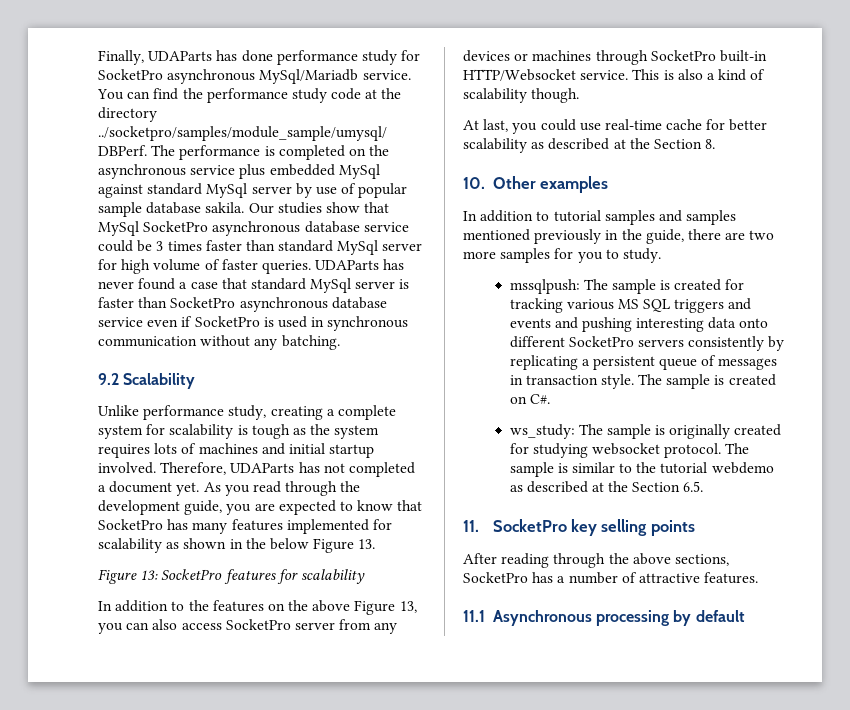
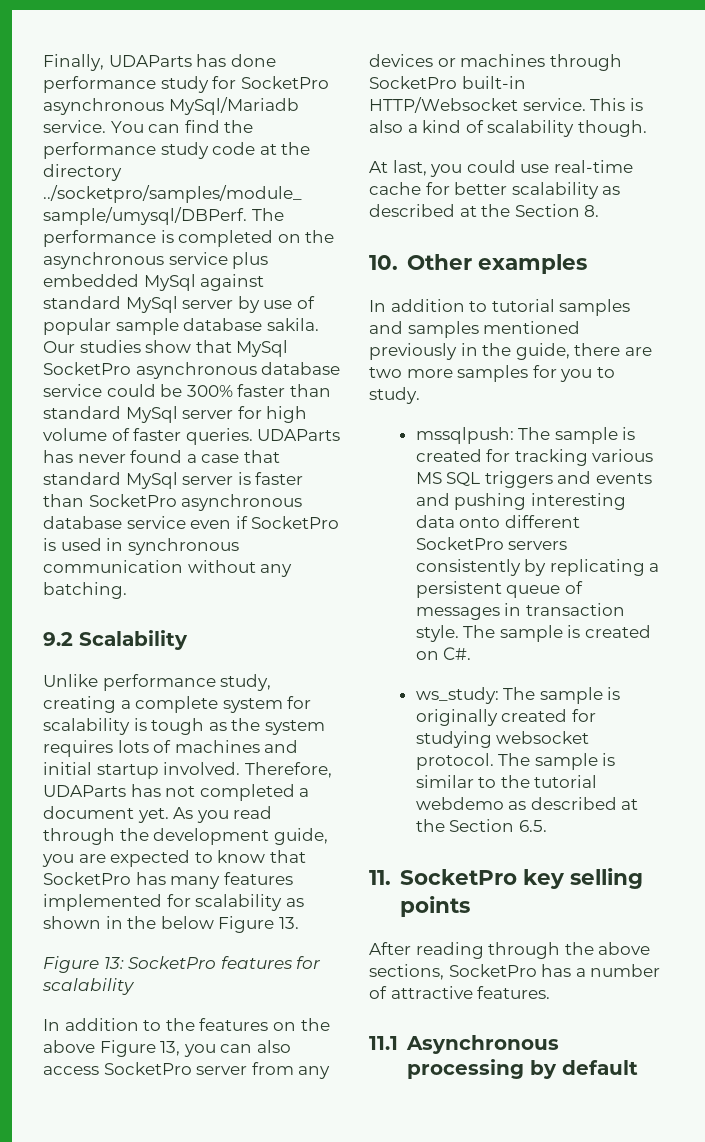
- Our studies show that MySql SocketPro asynchronous database service could be 3 times faster than standard MySql server for high volume of faster queries.
+ Our studies show that MySql SocketPro asynchronous database service could be 300% faster than standard MySql server for high volume of faster queries.

